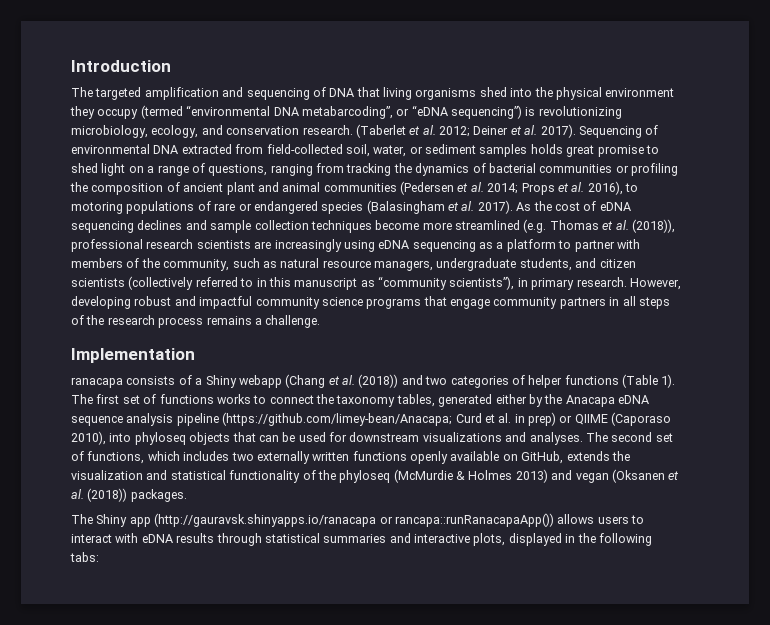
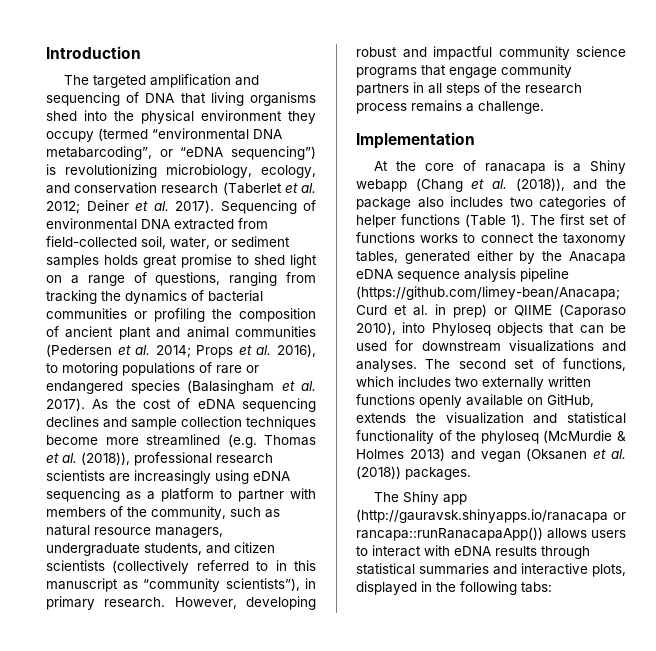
- The targeted amplification and sequencing of DNA that living organisms shed into the physical environment they occupy (termed “environmental DNA metabarcoding”, or “eDNA sequencing”) is revolutionizing microbiology, ecology, and conservation research. (Taberlet et al. 2012; Deiner et al. 2017).
+ The targeted amplification and sequencing of DNA that living organisms shed into the physical environment they occupy (termed “environmental DNA metabarcoding”, or “eDNA sequencing”) is revolutionizing microbiology, ecology, and conservation research (Taberlet et al. 2012; Deiner et al. 2017).
- ranacapa consists of a Shiny webapp (Chang et al. (2018)) and two categories of helper functions (Table 1).
+ At the core of ranacapa is a Shiny webapp (Chang et al. (2018)), and the package also includes two categories of helper functions (Table 1).
- The first set of functions works to connect the taxonomy tables, generated either by the Anacapa eDNA sequence analysis pipeline (https://github.com/limey-bean/Anacapa; Curd et al. in prep) or QIIME (Caporaso 2010), into phyloseq objects that can be used for downstream visualizations and analyses.
+ The first set of functions works to connect the taxonomy tables, generated either by the Anacapa eDNA sequence analysis pipeline (https://github.com/limey-bean/Anacapa; Curd et al. in prep) or QIIME (Caporaso 2010), into Phyloseq objects that can be used for downstream visualizations and analyses.

